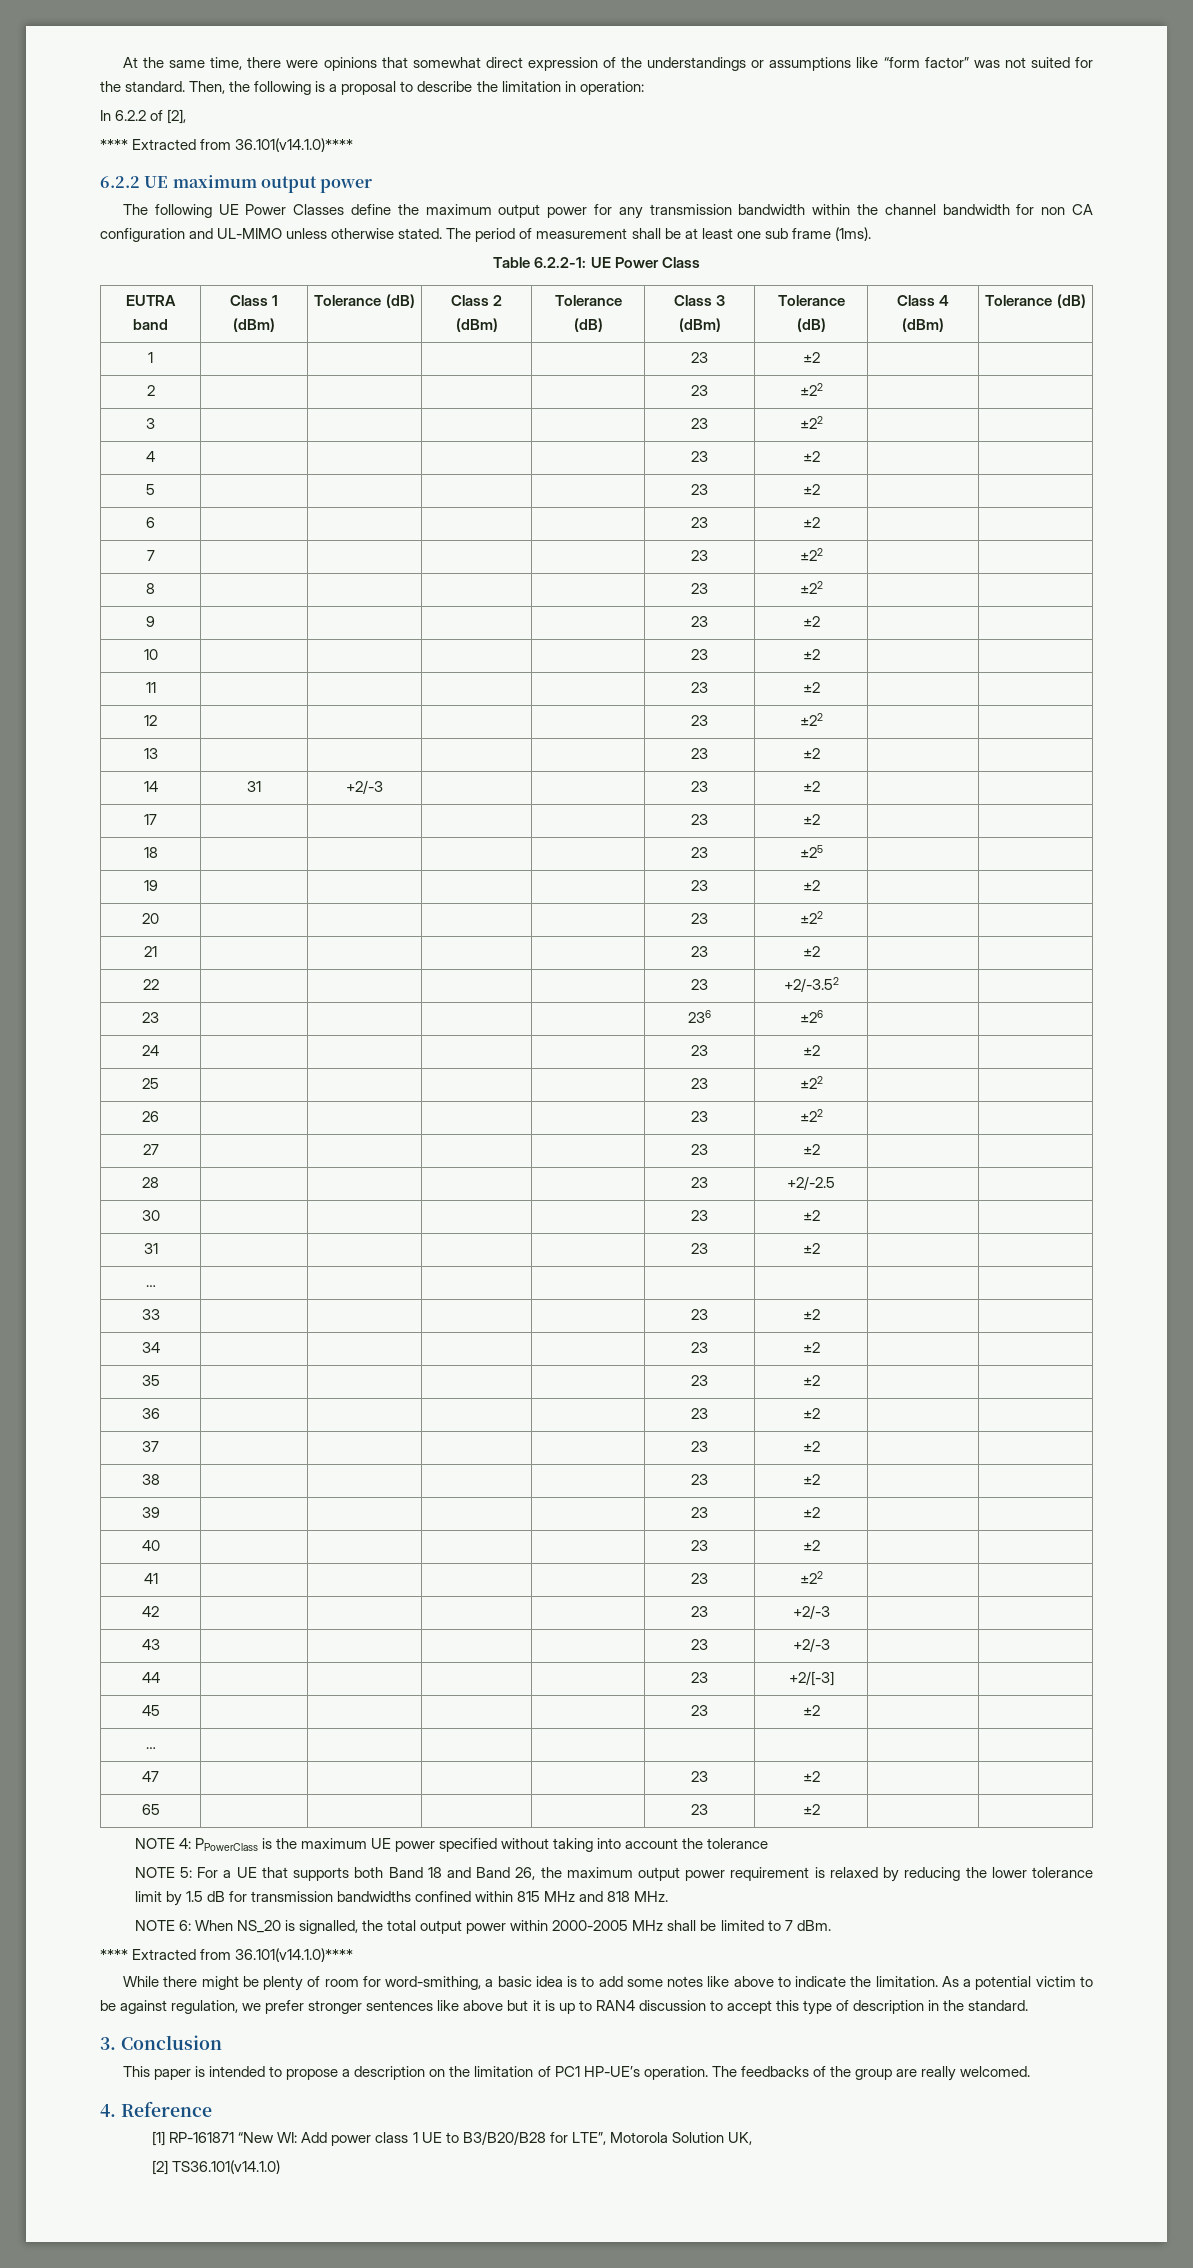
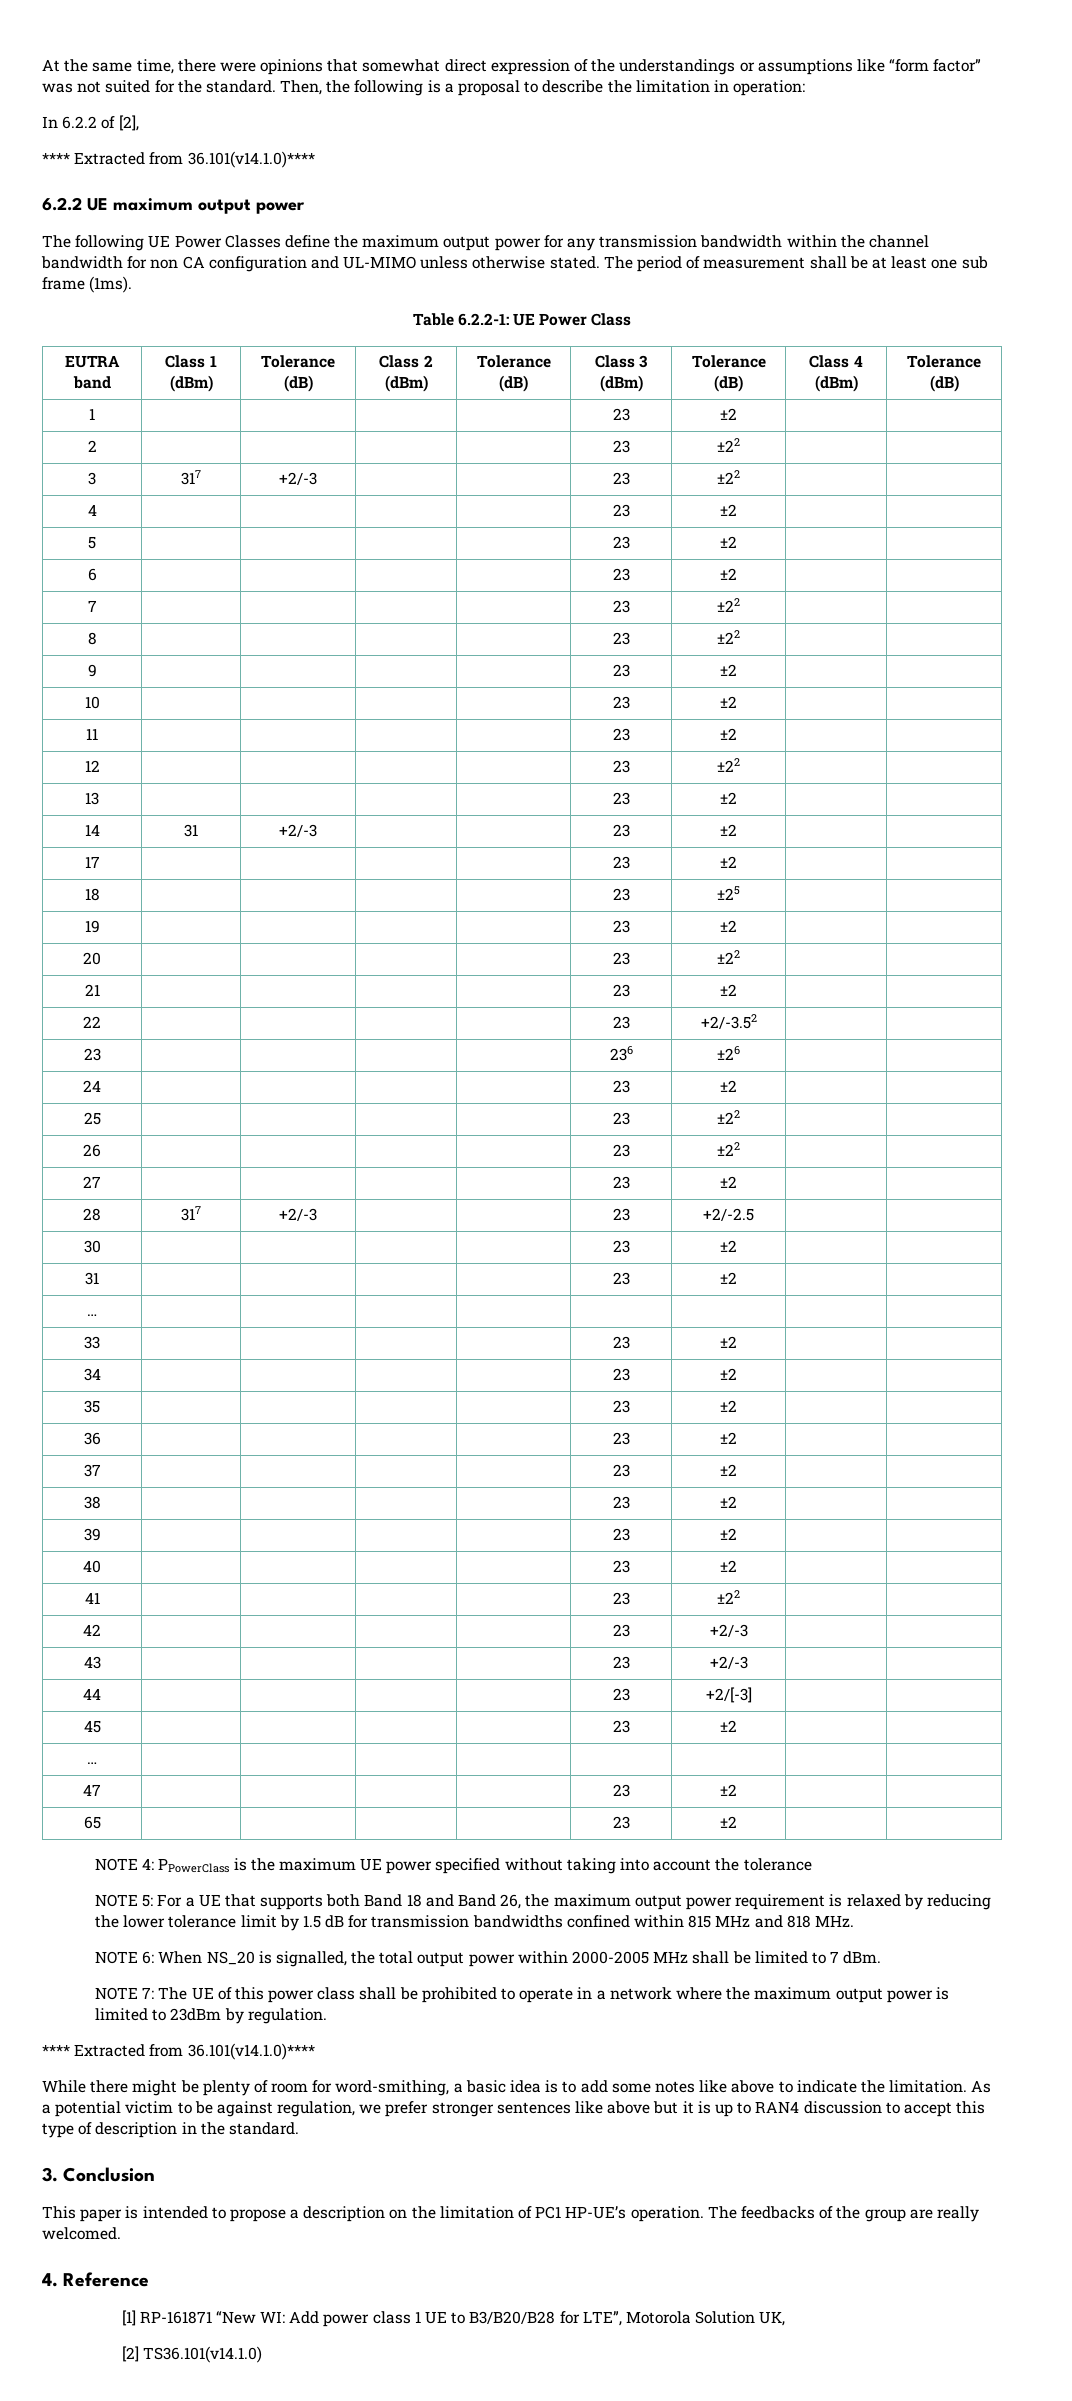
- 3 | | | | | 23 | ±22 | |
+ 3 | 317 | +2/-3 | | | 23 | ±22 | |
- 28 | | | | | 23 | +2/-2.5 | |
+ 28 | 317 | +2/-3 | | | 23 | +2/-2.5 | |
+ NOTE 7: The UE of this power class shall be prohibited to operate in a network where the maximum output power is limited to 23dBm by regulation.

